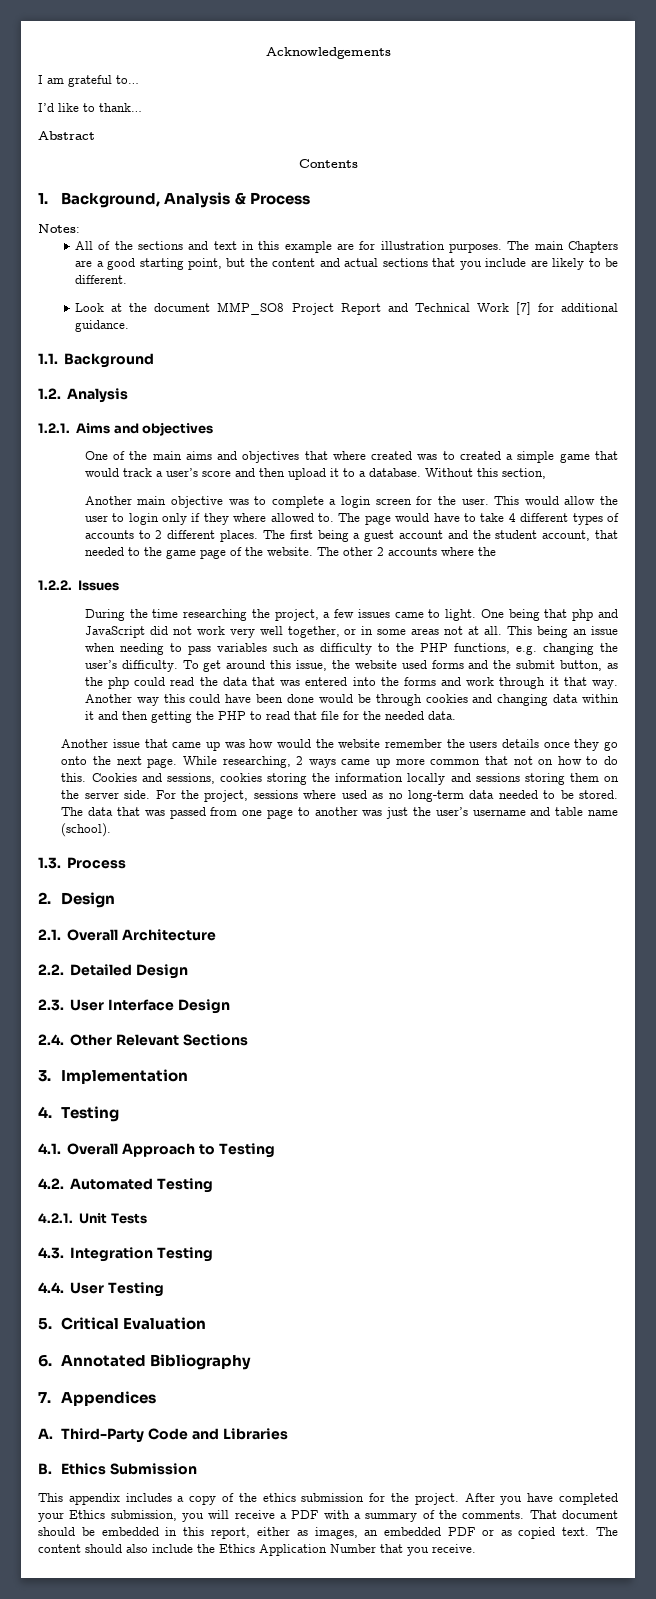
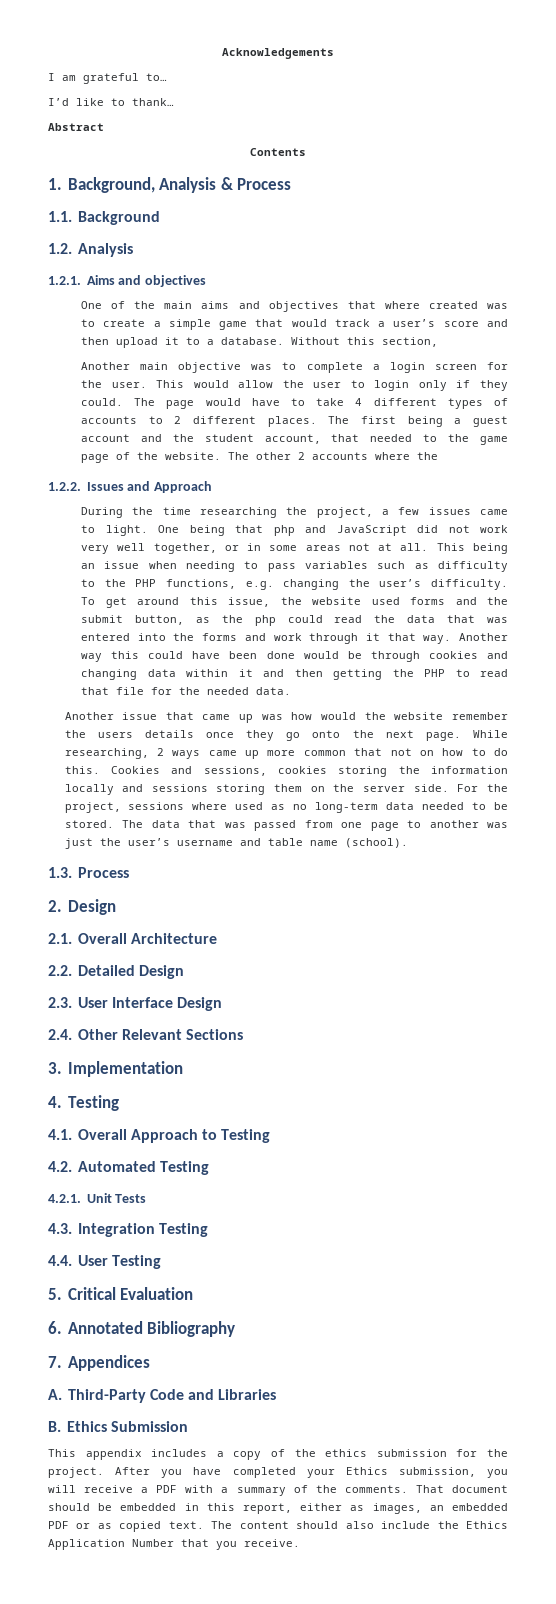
- Notes:
- All of the sections and text in this example are for illustration purposes. The main Chapters are a good starting point, but the content and actual sections that you include are likely to be different.
- Look at the document MMP_SO8 Project Report and Technical Work [7] for additional guidance.
- One of the main aims and objectives that where created was to created a simple game that would track a user’s score and then upload it to a database.
+ One of the main aims and objectives that where created was to create a simple game that would track a user’s score and then upload it to a database.
- This would allow the user to login only if they where allowed to.
+ This would allow the user to login only if they could.
- 1.2.2. Issues
+ 1.2.2. Issues and Approach

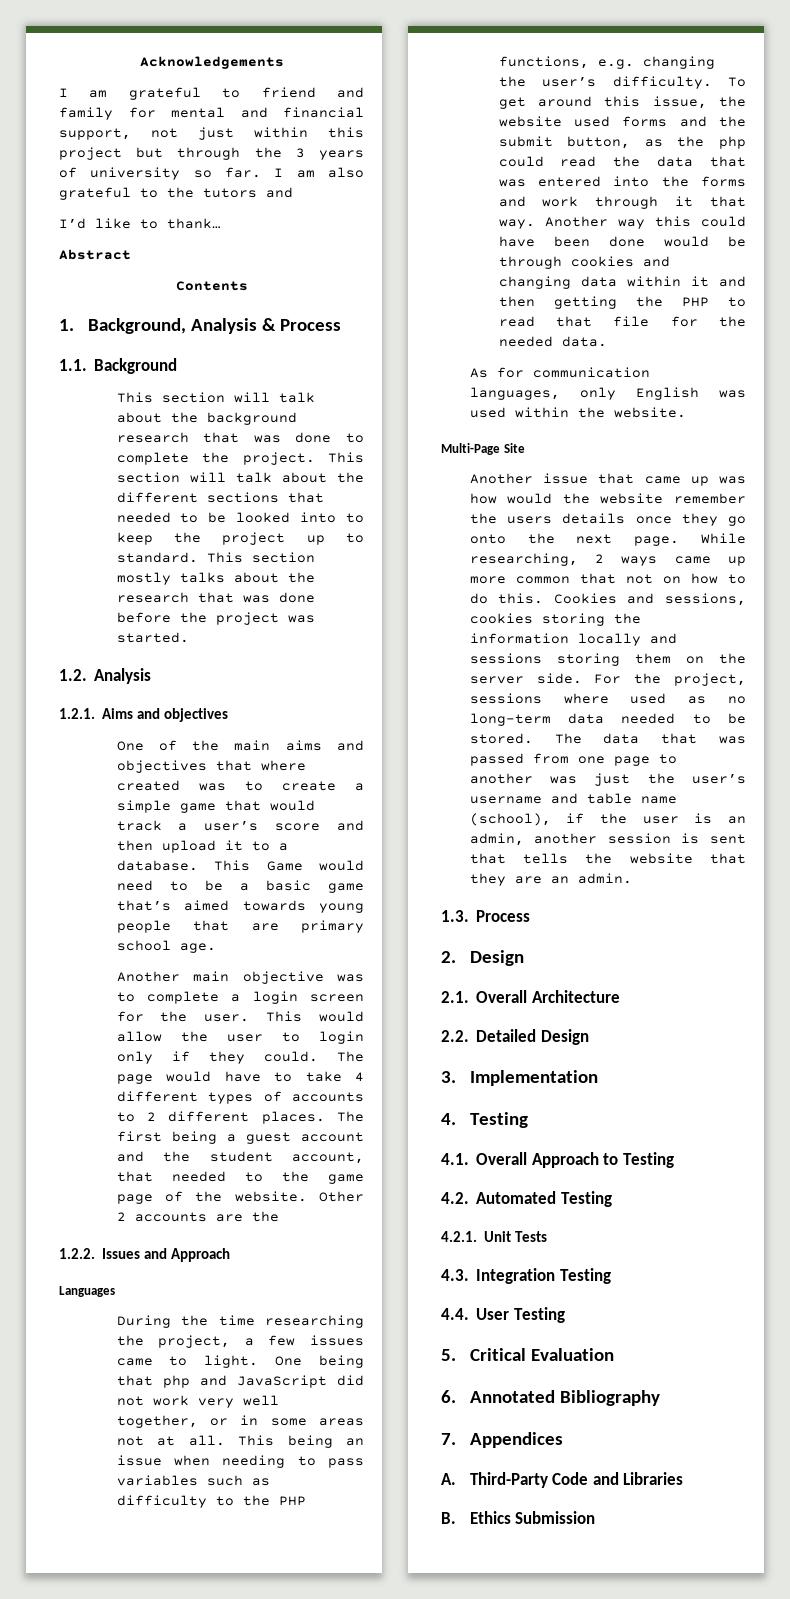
- I am grateful to…
+ I am grateful to friend and family for mental and financial support, not just within this project but through the 3 years of university so far. I am also grateful to the tutors and
+ This section will talk about the background research that was done to complete the project. This section will talk about the different sections that needed to be looked into to keep the project up to standard. This section mostly talks about the research that was done before the project was started.
- Without this section,
+ This Game would need to be a basic game that’s aimed towards young people that are primary school age.
- The other 2 accounts where the
+ Other 2 accounts are the
+ Languages
+ As for communication languages, only English was used within the website.
+ Multi-Page Site
- The data that was passed from one page to another was just the user’s username and table name (school).
+ The data that was passed from one page to another was just the user’s username and table name (school), if the user is an admin, another session is sent that tells the website that they are an admin.
- 2.3. User Interface Design
- 2.4. Other Relevant Sections
- This appendix includes a copy of the ethics submission for the project. After you have completed your Ethics submission, you will receive a PDF with a summary of the comments. That document should be embedded in this report, either as images, an embedded PDF or as copied text. The content should also include the Ethics Application Number that you receive.

